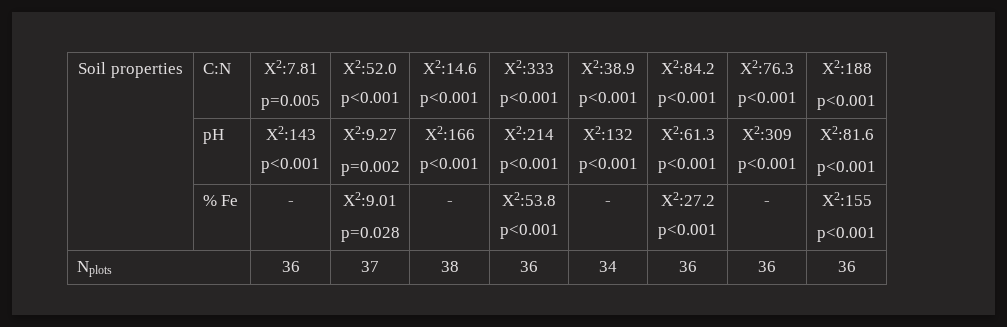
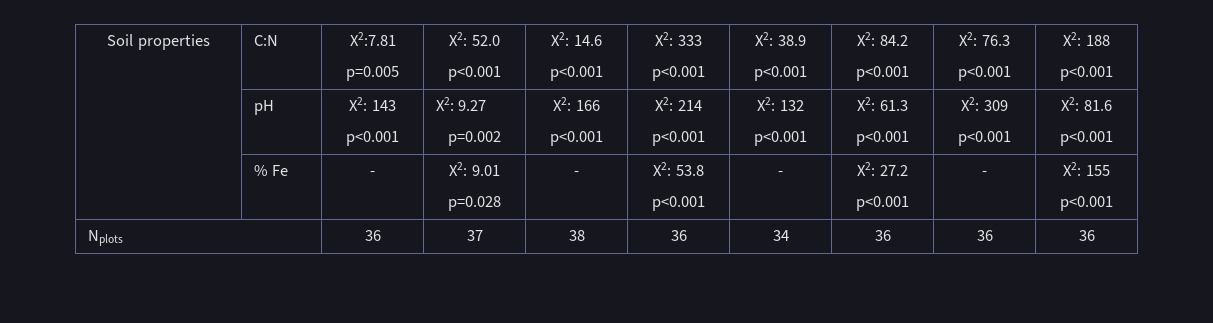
  Soil properties | C:N | Χ2:7.81
- p=0.005 | Χ2:52.0
- p<0.001 | Χ2:14.6
- p<0.001 | Χ2:333
- p<0.001 | Χ2:38.9
- p<0.001 | Χ2:84.2
- p<0.001 | Χ2:76.3
- p<0.001 | Χ2:188
+ p=0.005 | Χ2: 52.0
+ p<0.001 | Χ2: 14.6
+ p<0.001 | Χ2: 333
+ p<0.001 | Χ2: 38.9
+ p<0.001 | Χ2: 84.2
+ p<0.001 | Χ2: 76.3
+ p<0.001 | Χ2: 188
- | pH | Χ2:143
- p<0.001 | Χ2:9.27
- p=0.002 | Χ2:166
- p<0.001 | Χ2:214
- p<0.001 | Χ2:132
- p<0.001 | Χ2:61.3
- p<0.001 | Χ2:309
- p<0.001 | Χ2:81.6
+ | pH | Χ2: 143
+ p<0.001 | Χ2: 9.27
+ p=0.002 | Χ2: 166
+ p<0.001 | Χ2: 214
+ p<0.001 | Χ2: 132
+ p<0.001 | Χ2: 61.3
+ p<0.001 | Χ2: 309
+ p<0.001 | Χ2: 81.6
- | % Fe | - | Χ2:9.01
- p=0.028 | - | Χ2:53.8
- p<0.001 | - | Χ2:27.2
- p<0.001 | - | Χ2:155
+ | % Fe | - | Χ2: 9.01
+ p=0.028 | - | Χ2: 53.8
+ p<0.001 | - | Χ2: 27.2
+ p<0.001 | - | Χ2: 155

